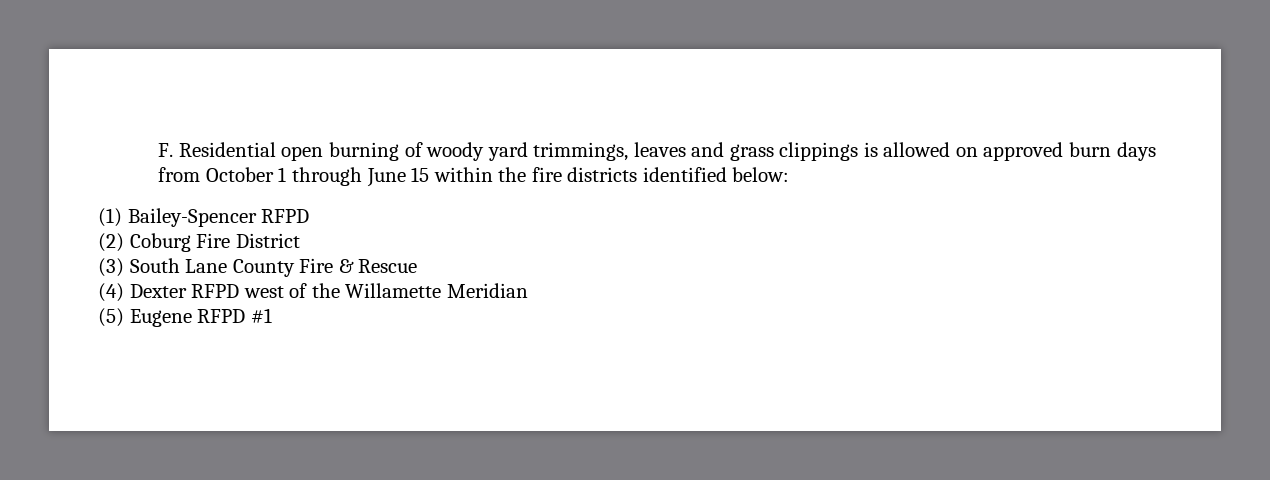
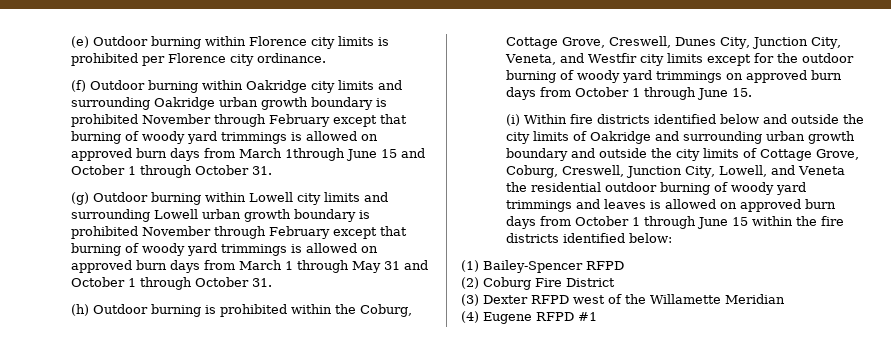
- F. Residential open burning of woody yard trimmings, leaves and grass clippings is allowed on approved burn days from October 1 through June 15 within the fire districts identified below:
+ (e) Outdoor burning within Florence city limits is prohibited per Florence city ordinance.
+ (f) Outdoor burning within Oakridge city limits and surrounding Oakridge urban growth boundary is prohibited November through February except that burning of woody yard trimmings is allowed on approved burn days from March 1through June 15 and October 1 through October 31.
+ (g) Outdoor burning within Lowell city limits and surrounding Lowell urban growth boundary is prohibited November through February except that burning of woody yard trimmings is allowed on approved burn days from March 1 through May 31 and October 1 through October 31.
+ (h) Outdoor burning is prohibited within the Coburg, Cottage Grove, Creswell, Dunes City, Junction City, Veneta, and Westfir city limits except for the outdoor burning of woody yard trimmings on approved burn days from October 1 through June 15.
+ (i) Within fire districts identified below and outside the city limits of Oakridge and surrounding urban growth boundary and outside the city limits of Cottage Grove, Coburg, Creswell, Junction City, Lowell, and Veneta the residential outdoor burning of woody yard trimmings and leaves is allowed on approved burn days from October 1 through June 15 within the fire districts identified below:
- (3) South Lane County Fire & Rescue
- (4) Dexter RFPD west of the Willamette Meridian
+ (3) Dexter RFPD west of the Willamette Meridian
- (5) Eugene RFPD #1
+ (4) Eugene RFPD #1

